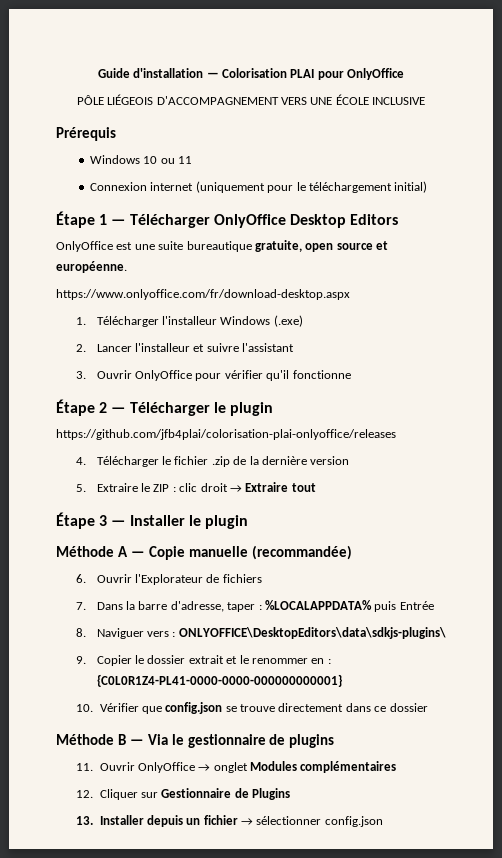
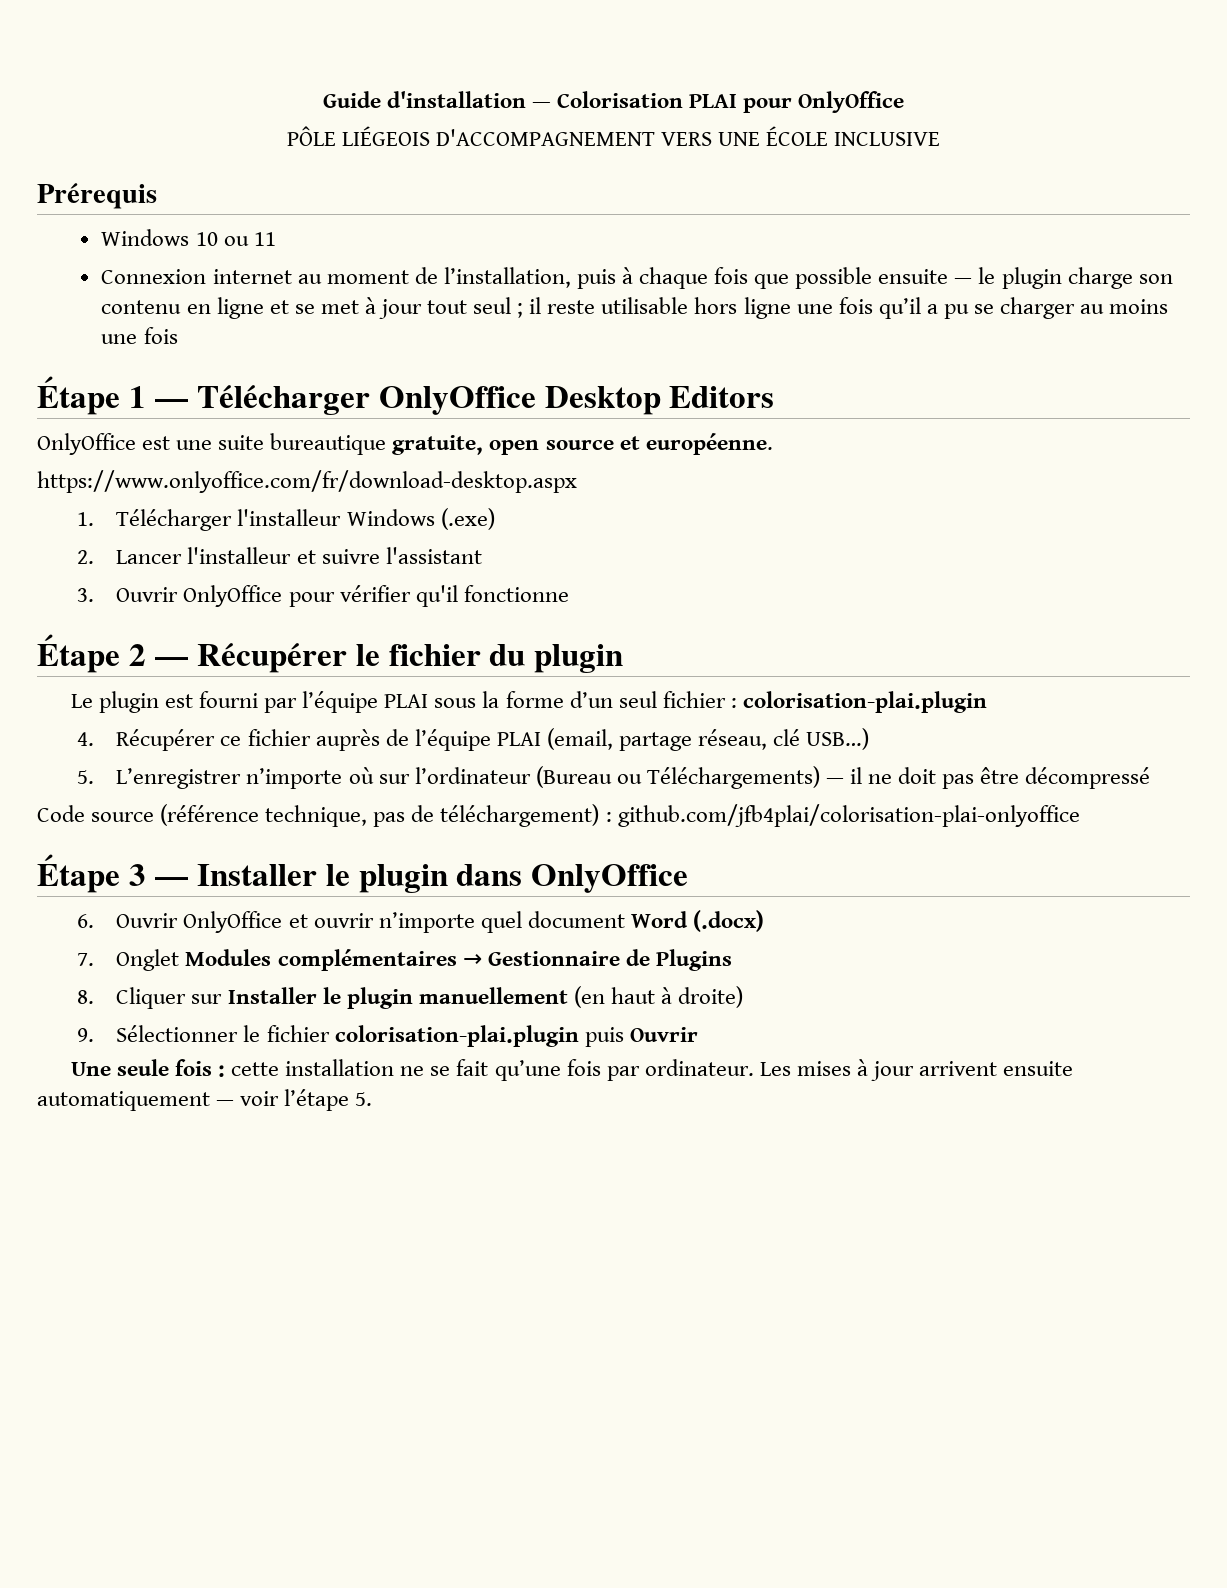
- Connexion internet (uniquement pour le téléchargement initial)
+ Connexion internet au moment de l’installation, puis à chaque fois que possible ensuite — le plugin charge son contenu en ligne et se met à jour tout seul ; il reste utilisable hors ligne une fois qu’il a pu se charger au moins une fois
- Étape 2 — Télécharger le plugin
- https://github.com/jfb4plai/colorisation-plai-onlyoffice/releases
- 4. Télécharger le fichier .zip de la dernière version
- 5. Extraire le ZIP : clic droit → Extraire tout
+ Étape 2 — Récupérer le fichier du plugin
+ Le plugin est fourni par l’équipe PLAI sous la forme d’un seul fichier : colorisation-plai.plugin
+ 4. Récupérer ce fichier auprès de l’équipe PLAI (email, partage réseau, clé USB…)
+ 5. L’enregistrer n’importe où sur l’ordinateur (Bureau ou Téléchargements) — il ne doit pas être décompressé
+ Code source (référence technique, pas de téléchargement) : github.com/jfb4plai/colorisation-plai-onlyoffice
- Étape 3 — Installer le plugin
- Méthode A — Copie manuelle (recommandée)
- 6. Ouvrir l'Explorateur de fichiers
- 7. Dans la barre d'adresse, taper : %LOCALAPPDATA% puis Entrée
- 8. Naviguer vers : ONLYOFFICE\DesktopEditors\data\sdkjs-plugins\
- 9. Copier le dossier extrait et le renommer en : {C0L0R1Z4-PL41-0000-0000-000000000001}
- 10. Vérifier que config.json se trouve directement dans ce dossier
- Méthode B — Via le gestionnaire de plugins
- 11. Ouvrir OnlyOffice → onglet Modules complémentaires
- 12. Cliquer sur Gestionnaire de Plugins
+ Étape 3 — Installer le plugin dans OnlyOffice
+ 6. Ouvrir OnlyOffice et ouvrir n’importe quel document Word (.docx)
+ 7. Onglet Modules complémentaires → Gestionnaire de Plugins
- 13. Installer depuis un fichier → sélectionner config.json
+ 8. Cliquer sur Installer le plugin manuellement (en haut à droite)
+ 9. Sélectionner le fichier colorisation-plai.plugin puis Ouvrir
+ Une seule fois : cette installation ne se fait qu’une fois par ordinateur. Les mises à jour arrivent ensuite automatiquement — voir l’étape 5.

